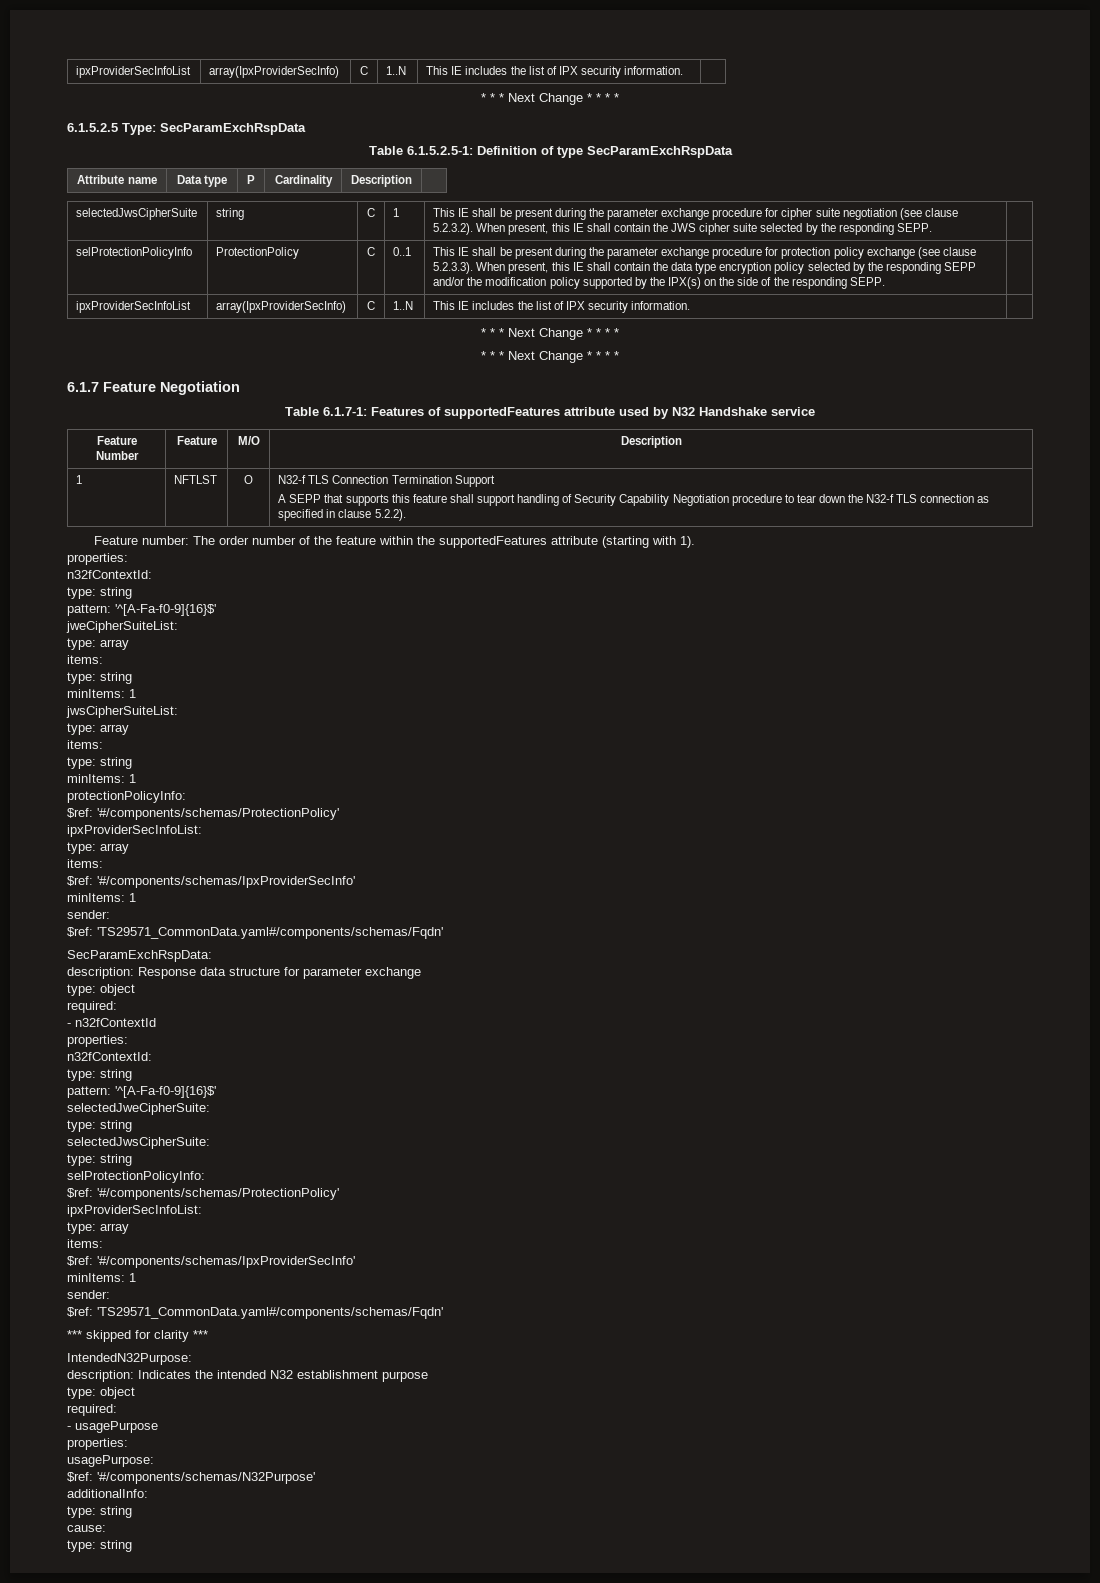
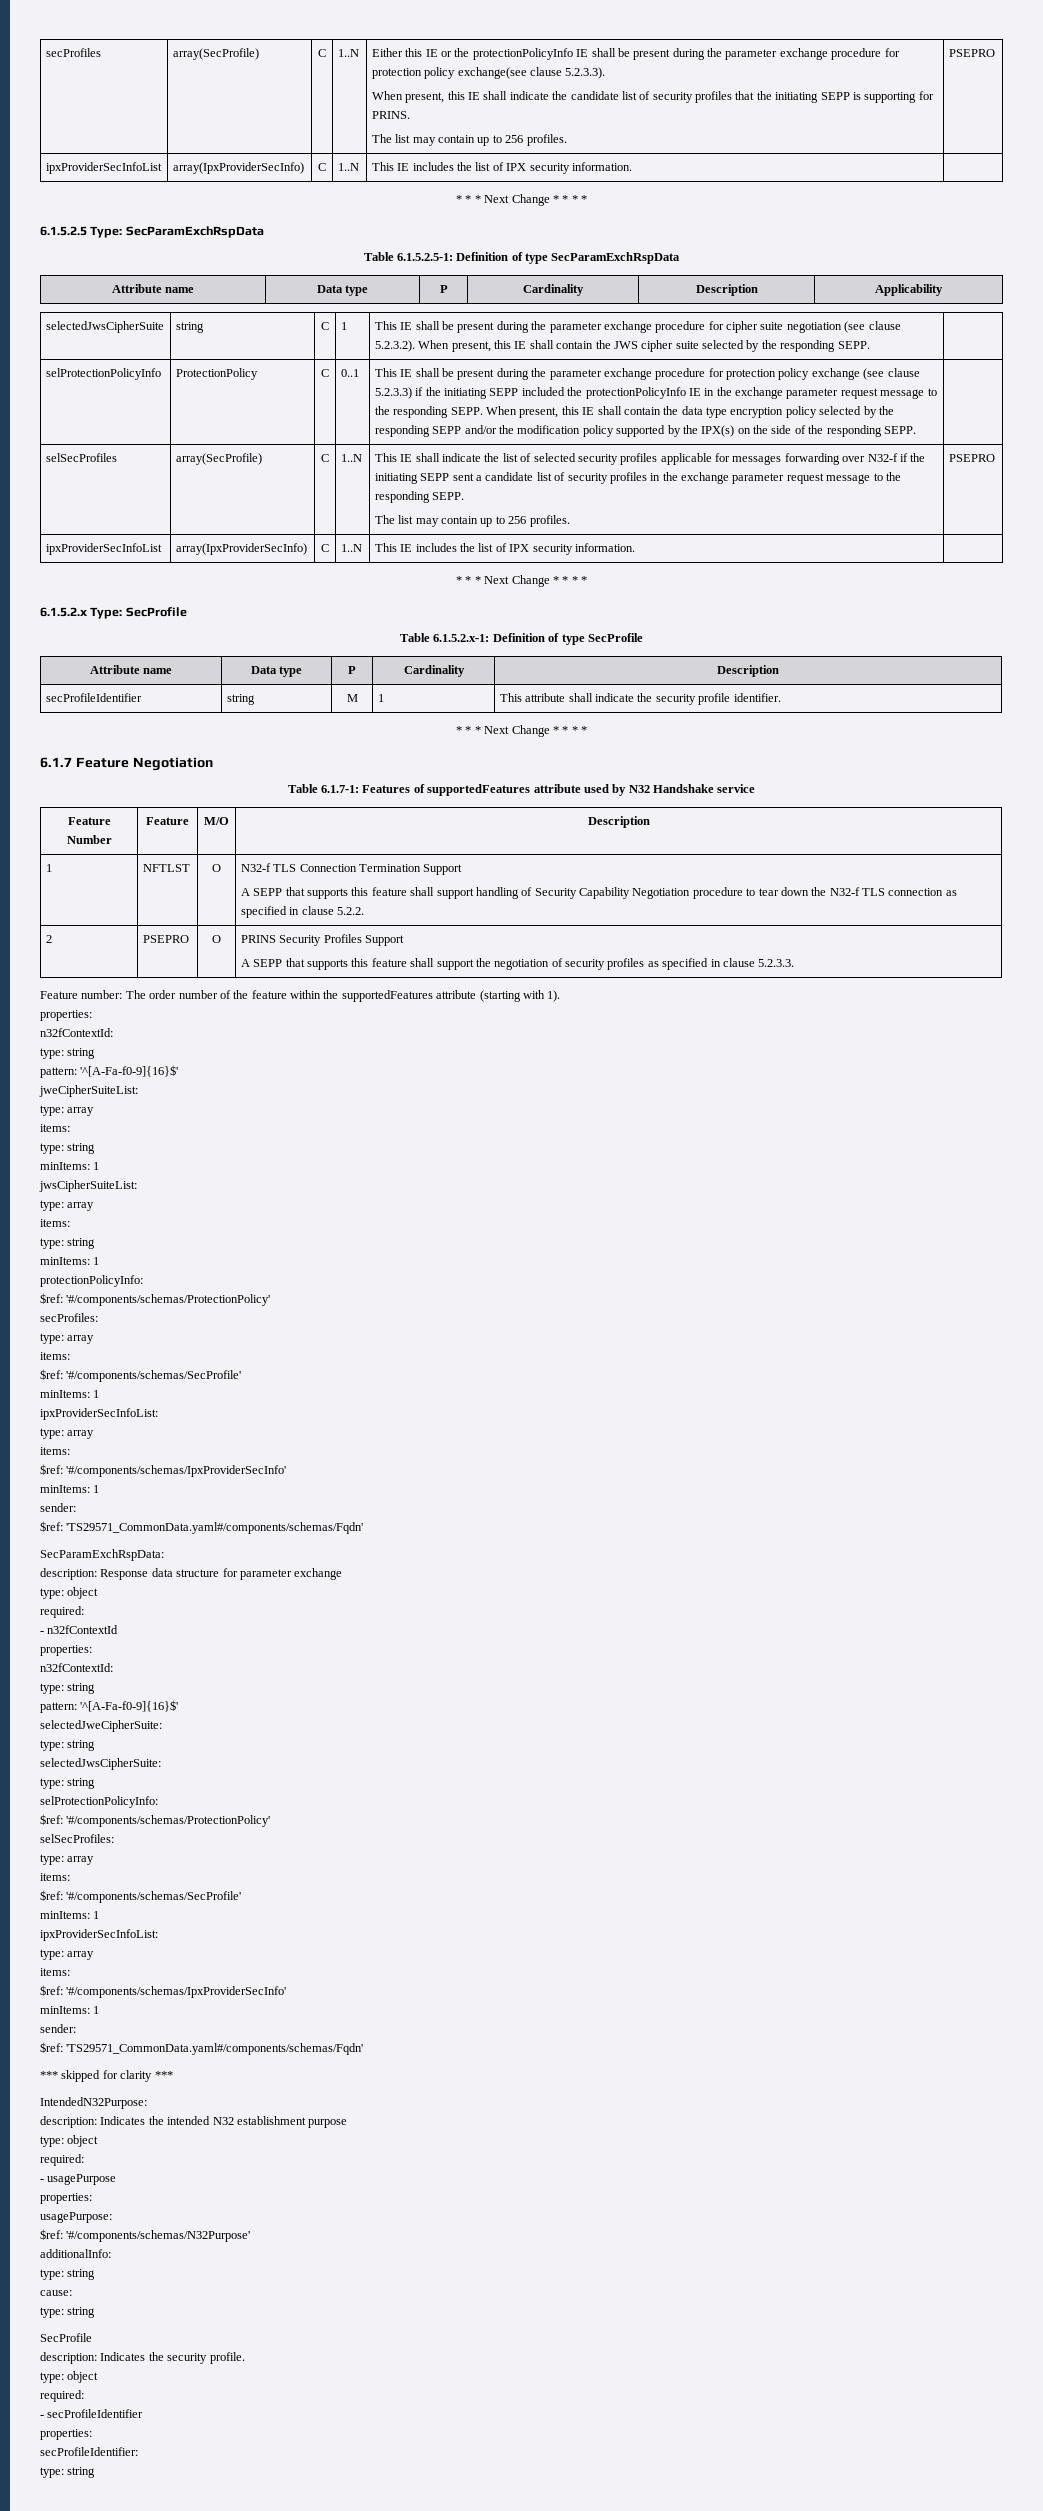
+ secProfiles | array(SecProfile) | C | 1..N | Either this IE or the protectionPolicyInfo IE shall be present during the parameter exchange procedure for protection policy exchange(see clause 5.2.3.3).
+ When present, this IE shall indicate the candidate list of security profiles that the initiating SEPP is supporting for PRINS.
+ The list may contain up to 256 profiles. | PSEPRO
- Attribute name | Data type | P | Cardinality | Description |
+ Attribute name | Data type | P | Cardinality | Description | Applicability
- This IE shall be present during the parameter exchange procedure for protection policy exchange (see clause 5.2.3.3). When present, this IE shall contain the data type encryption policy selected by the responding SEPP and/or the modification policy supported by the IPX(s) on the side of the responding SEPP.
+ This IE shall be present during the parameter exchange procedure for protection policy exchange (see clause 5.2.3.3) if the initiating SEPP included the protectionPolicyInfo IE in the exchange parameter request message to the responding SEPP. When present, this IE shall contain the data type encryption policy selected by the responding SEPP and/or the modification policy supported by the IPX(s) on the side of the responding SEPP.
+ selSecProfiles | array(SecProfile) | C | 1..N | This IE shall indicate the list of selected security profiles applicable for messages forwarding over N32-f if the initiating SEPP sent a candidate list of security profiles in the exchange parameter request message to the responding SEPP.
+ The list may contain up to 256 profiles. | PSEPRO
+ 6.1.5.2.x Type: SecProfile
+ Table 6.1.5.2.x-1: Definition of type SecProfile
+ Attribute name | Data type | P | Cardinality | Description
+ secProfileIdentifier | string | M | 1 | This attribute shall indicate the security profile identifier.
  1 | NFTLST | O | N32-f TLS Connection Termination Support
- A SEPP that supports this feature shall support handling of Security Capability Negotiation procedure to tear down the N32-f TLS connection as specified in clause 5.2.2).
+ A SEPP that supports this feature shall support handling of Security Capability Negotiation procedure to tear down the N32-f TLS connection as specified in clause 5.2.2.
+ 2 | PSEPRO | O | PRINS Security Profiles Support
+ A SEPP that supports this feature shall support the negotiation of security profiles as specified in clause 5.2.3.3.
+ secProfiles:
+ type: array
+ items:
+ $ref: '#/components/schemas/SecProfile'
+ minItems: 1
+ selSecProfiles:
+ type: array
+ items:
+ $ref: '#/components/schemas/SecProfile'
+ minItems: 1
  cause:
+ type: string
+ SecProfile
+ description: Indicates the security profile.
+ type: object
+ required:
+ - secProfileIdentifier
+ properties:
+ secProfileIdentifier:

